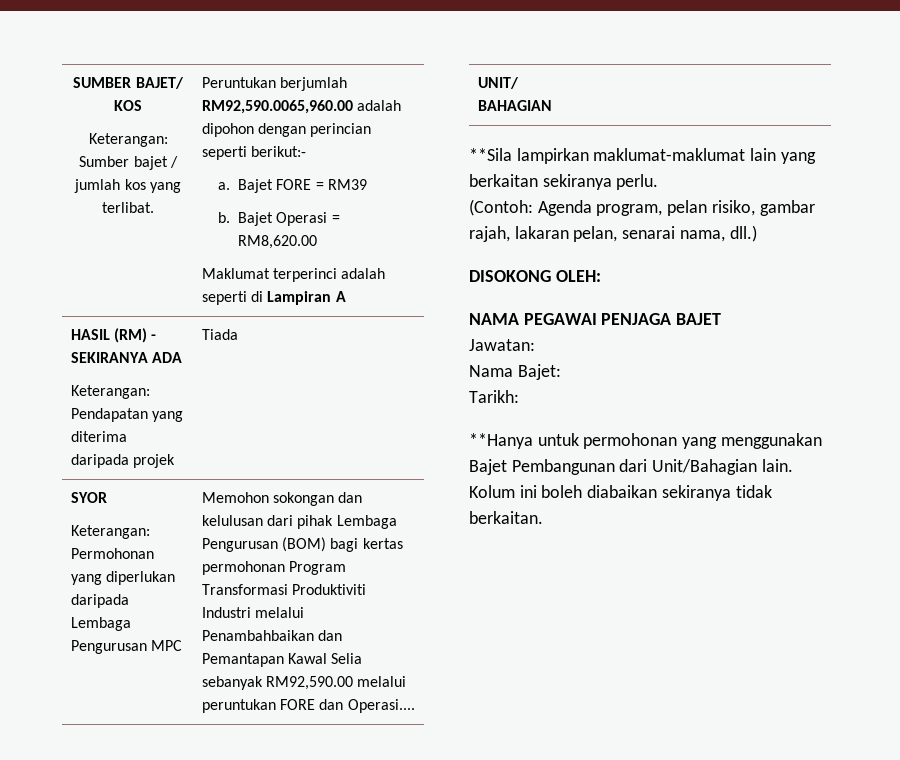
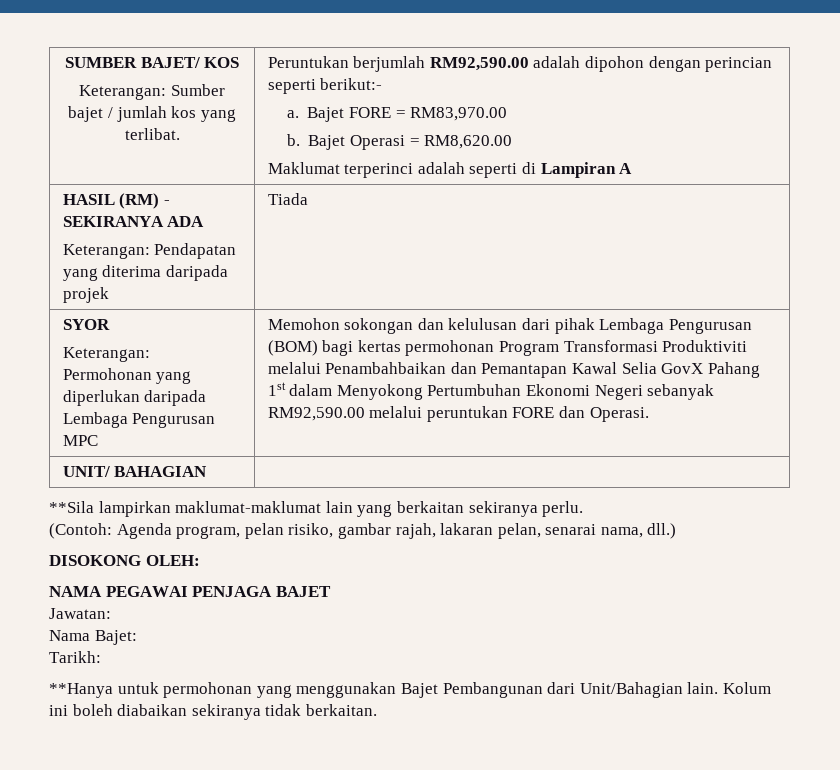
  SUMBER BAJET/ KOS
- Keterangan: Sumber bajet / jumlah kos yang terlibat. | Peruntukan berjumlah RM92,590.0065,960.00 adalah dipohon dengan perincian seperti berikut:-
- a. Bajet FORE = RM39
+ Keterangan: Sumber bajet / jumlah kos yang terlibat. | Peruntukan berjumlah RM92,590.00 adalah dipohon dengan perincian seperti berikut:-
+ a. Bajet FORE = RM83,970.00
- Memohon sokongan dan kelulusan dari pihak Lembaga Pengurusan (BOM) bagi kertas permohonan Program Transformasi Produktiviti Industri melalui Penambahbaikan dan Pemantapan Kawal Selia sebanyak RM92,590.00 melalui peruntukan FORE dan Operasi....
+ Memohon sokongan dan kelulusan dari pihak Lembaga Pengurusan (BOM) bagi kertas permohonan Program Transformasi Produktiviti melalui Penambahbaikan dan Pemantapan Kawal Selia GovX Pahang 1st dalam Menyokong Pertumbuhan Ekonomi Negeri sebanyak RM92,590.00 melalui peruntukan FORE dan Operasi.

